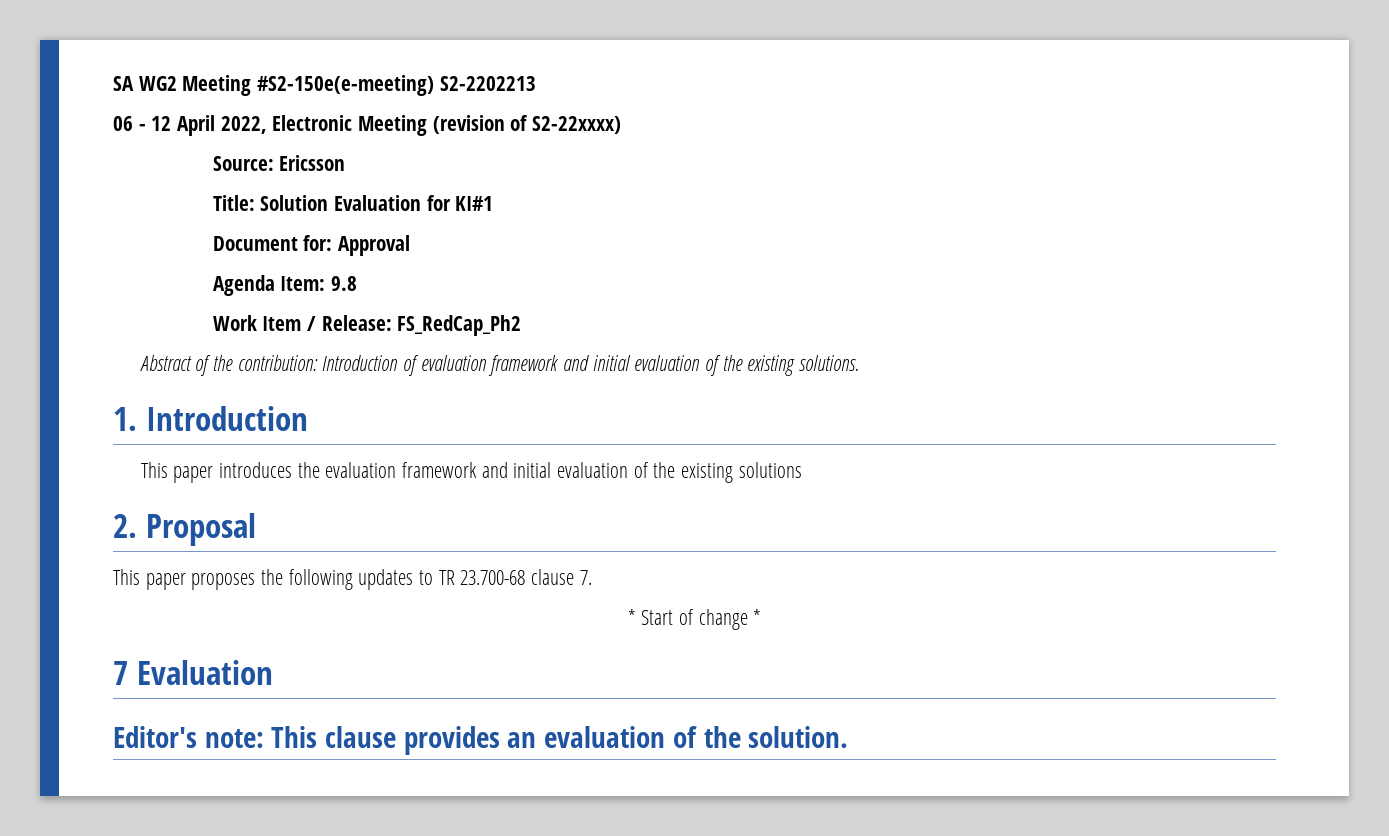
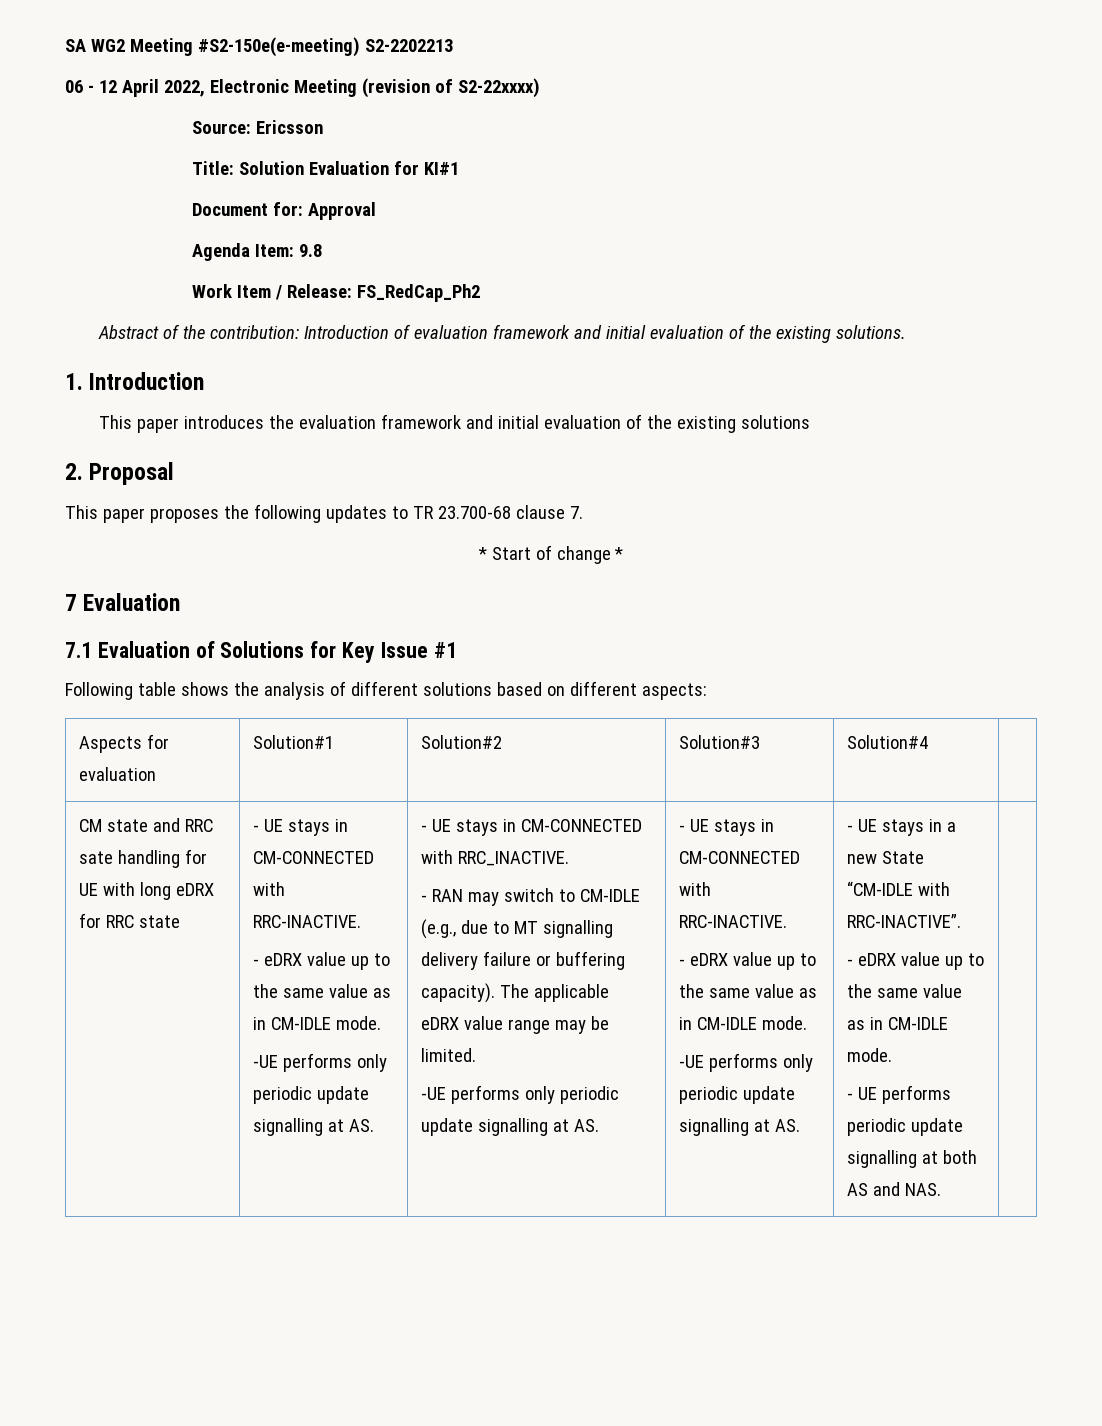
- Editor's note: This clause provides an evaluation of the solution.
+ 7.1 Evaluation of Solutions for Key Issue #1
+ Following table shows the analysis of different solutions based on different aspects:
+ Aspects for evaluation | Solution#1 | Solution#2 | Solution#3 | Solution#4 |
+ CM state and RRC sate handling for UE with long eDRX for RRC state | - UE stays in CM-CONNECTED with RRC-INACTIVE.
+ - eDRX value up to the same value as in CM-IDLE mode.
+ -UE performs only periodic update signalling at AS. | - UE stays in CM-CONNECTED with RRC_INACTIVE.
+ - RAN may switch to CM-IDLE (e.g., due to MT signalling delivery failure or buffering capacity). The applicable eDRX value range may be limited.
+ -UE performs only periodic update signalling at AS. | - UE stays in CM-CONNECTED with RRC-INACTIVE.
+ - eDRX value up to the same value as in CM-IDLE mode.
+ -UE performs only periodic update signalling at AS. | - UE stays in a new State “CM-IDLE with RRC-INACTIVE”.
+ - eDRX value up to the same value as in CM-IDLE mode.
+ - UE performs periodic update signalling at both AS and NAS.

